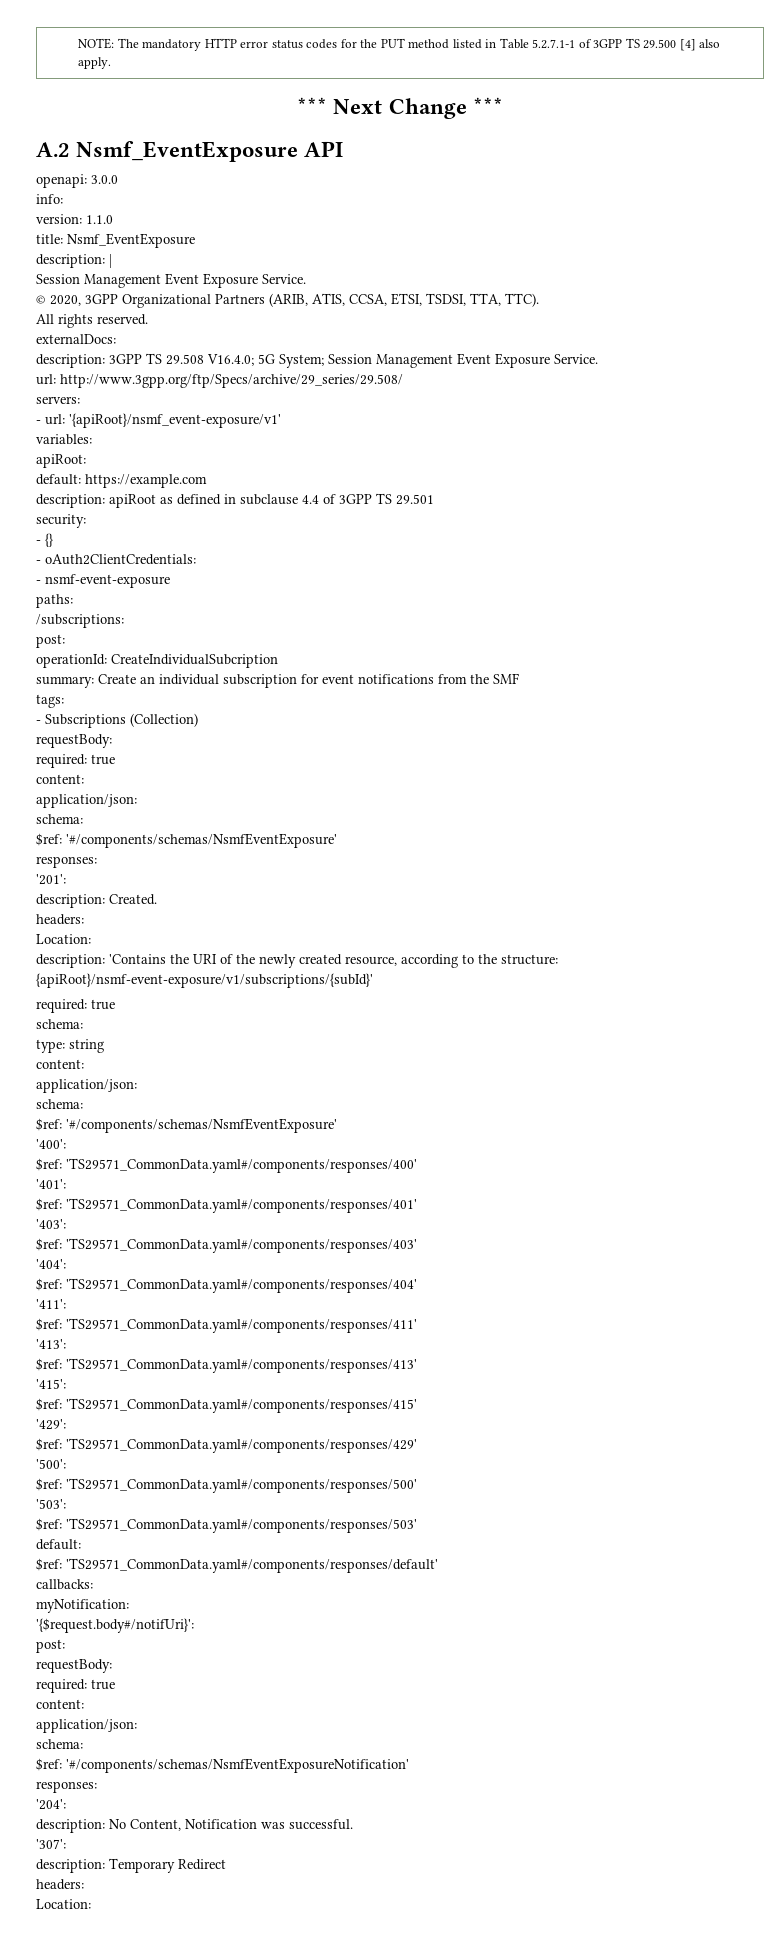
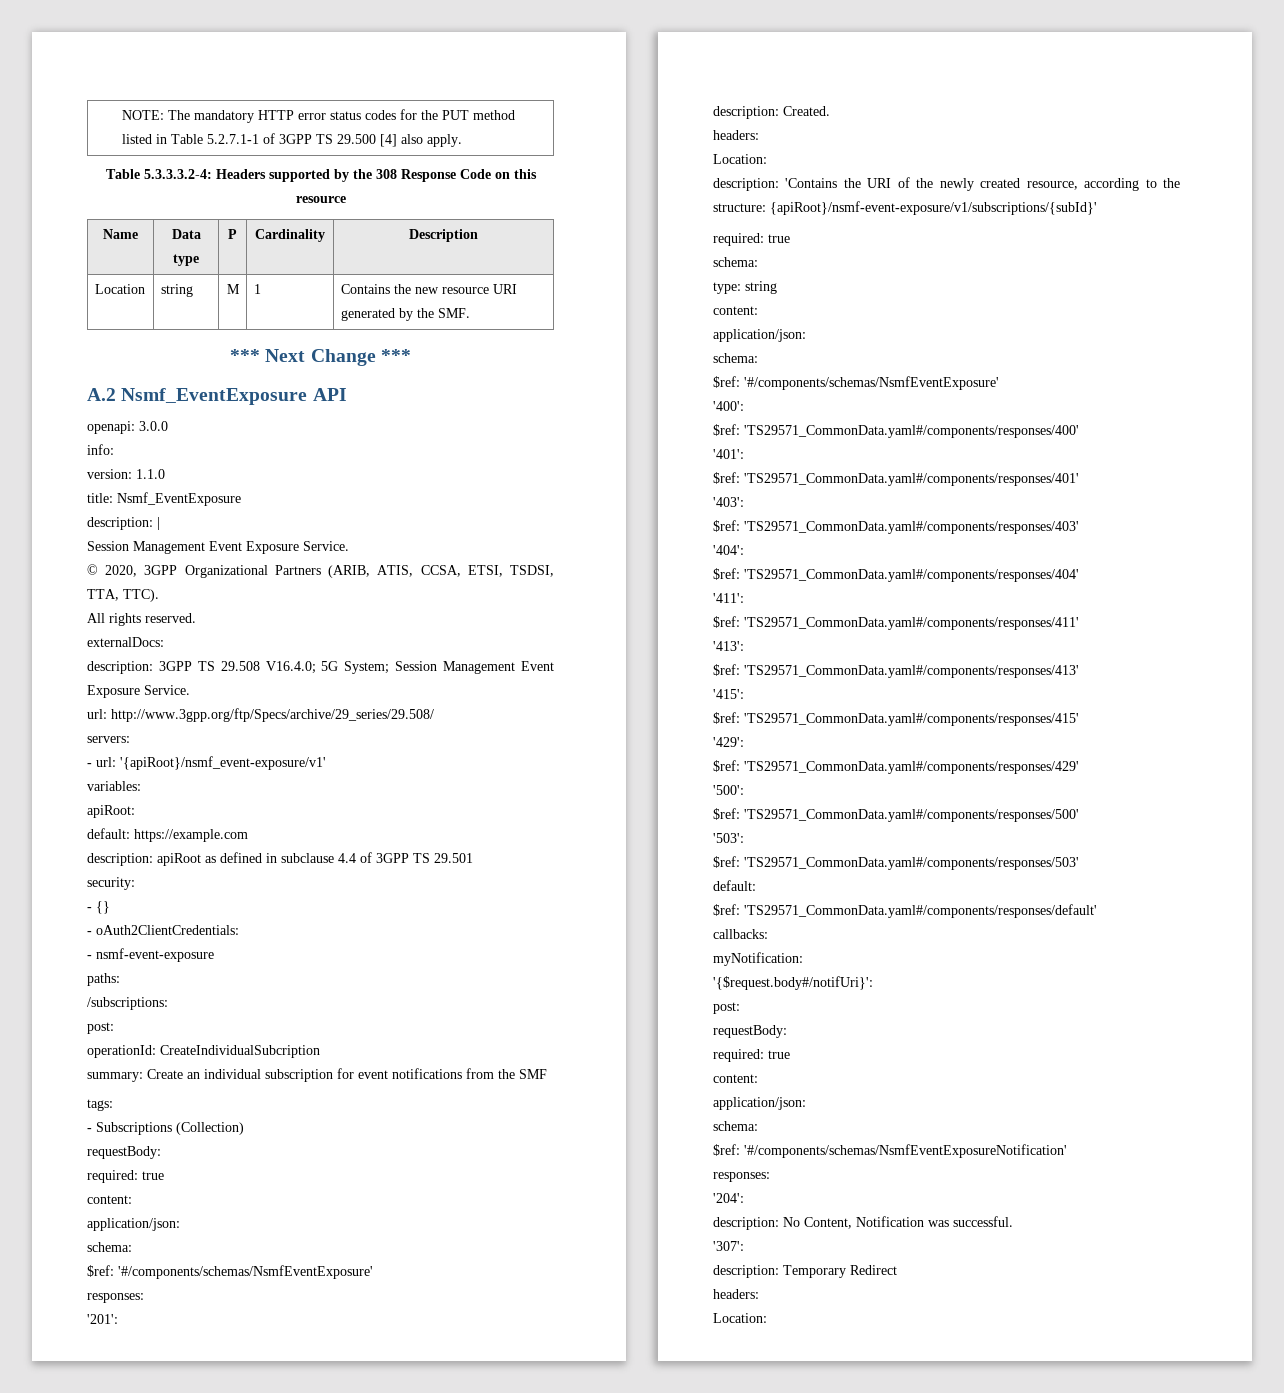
+ Table 5.3.3.3.2-4: Headers supported by the 308 Response Code on this resource
+ Name | Data type | P | Cardinality | Description
+ Location | string | M | 1 | Contains the new resource URI generated by the SMF.

